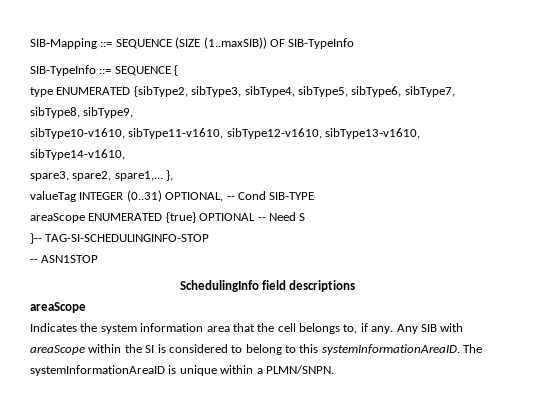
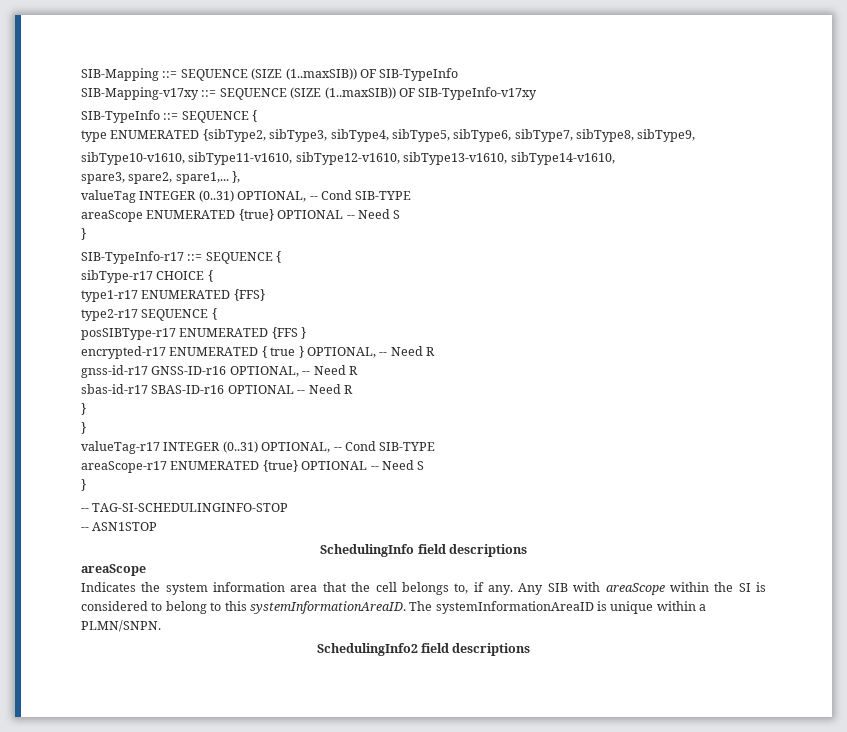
+ SIB-Mapping-v17xy ::= SEQUENCE (SIZE (1..maxSIB)) OF SIB-TypeInfo-v17xy
  areaScope ENUMERATED {true} OPTIONAL -- Need S
- }-- TAG-SI-SCHEDULINGINFO-STOP
+ }
+ SIB-TypeInfo-r17 ::= SEQUENCE {
+ sibType-r17 CHOICE {
+ type1-r17 ENUMERATED {FFS}
+ type2-r17 SEQUENCE {
+ posSIBType-r17 ENUMERATED {FFS }
+ encrypted-r17 ENUMERATED { true } OPTIONAL, -- Need R
+ gnss-id-r17 GNSS-ID-r16 OPTIONAL, -- Need R
+ sbas-id-r17 SBAS-ID-r16 OPTIONAL -- Need R
+ }
+ }
+ valueTag-r17 INTEGER (0..31) OPTIONAL, -- Cond SIB-TYPE
+ areaScope-r17 ENUMERATED {true} OPTIONAL -- Need S
+ }
+ -- TAG-SI-SCHEDULINGINFO-STOP
+ SchedulingInfo2 field descriptions

